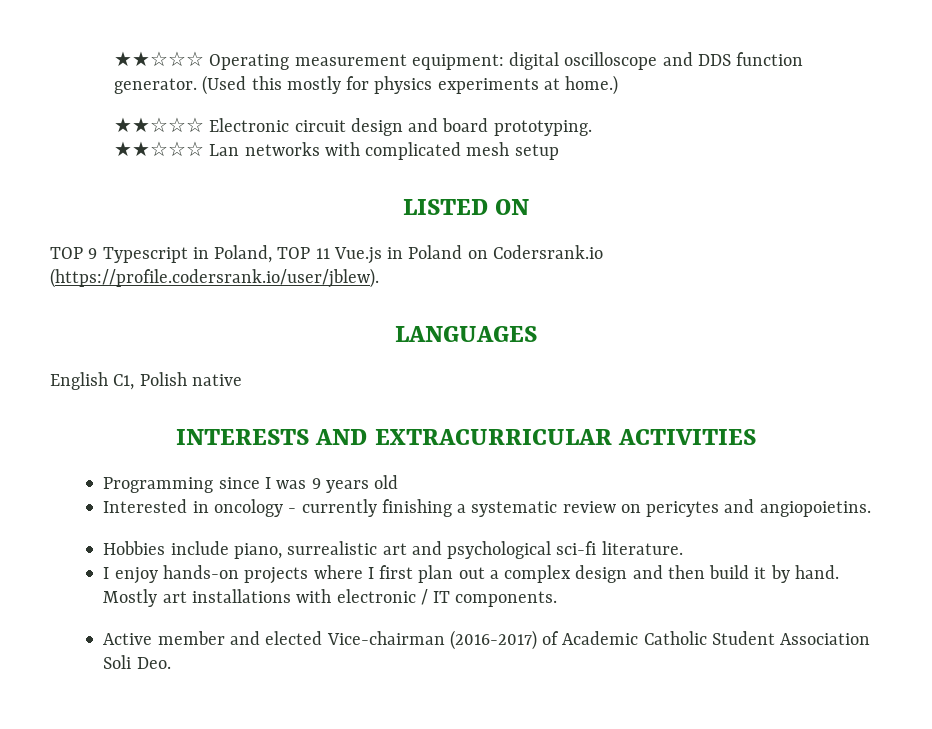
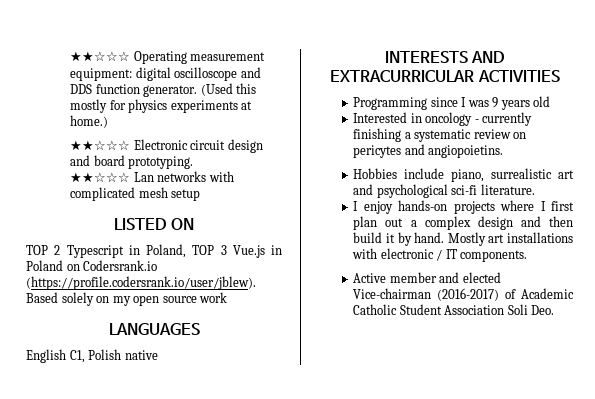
- TOP 9 Typescript in Poland, TOP 11 Vue.js in Poland on Codersrank.io (https://profile.codersrank.io/user/jblew).
+ TOP 2 Typescript in Poland, TOP 3 Vue.js in Poland on Codersrank.io (https://profile.codersrank.io/user/jblew). Based solely on my open source work

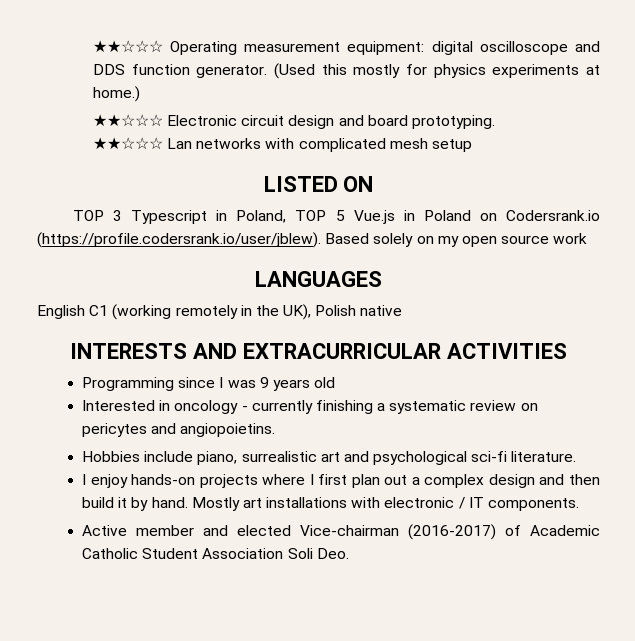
- TOP 2 Typescript in Poland, TOP 3 Vue.js in Poland on Codersrank.io (https://profile.codersrank.io/user/jblew). Based solely on my open source work
+ TOP 3 Typescript in Poland, TOP 5 Vue.js in Poland on Codersrank.io (https://profile.codersrank.io/user/jblew). Based solely on my open source work
- English C1, Polish native
+ English C1 (working remotely in the UK), Polish native

